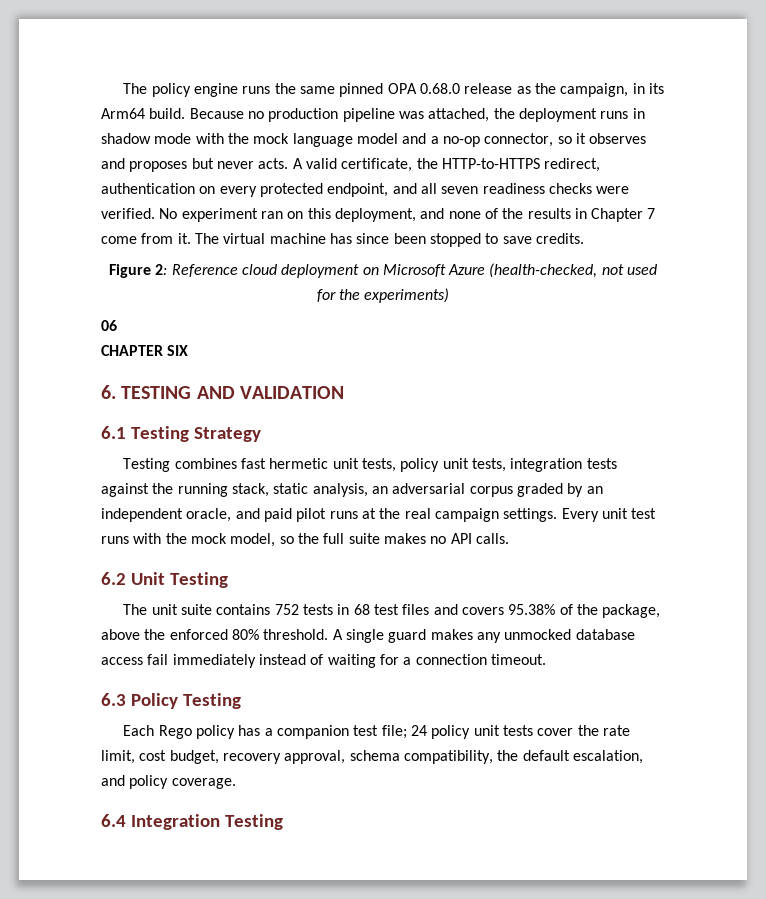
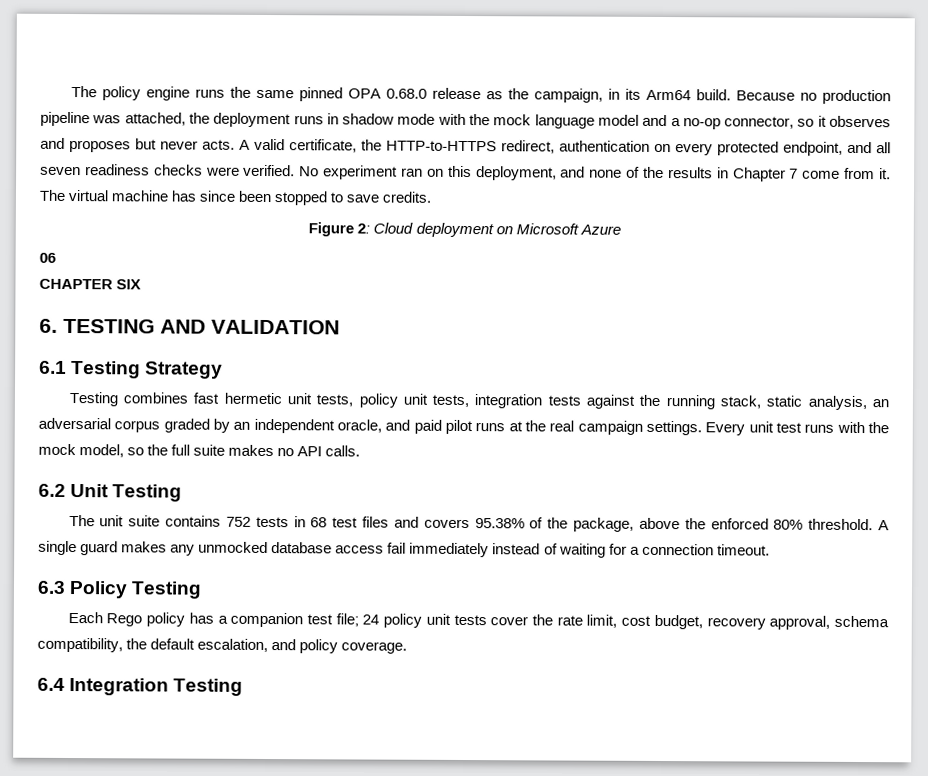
- Figure 2: Reference cloud deployment on Microsoft Azure (health-checked, not used for the experiments)
+ Figure 2: Cloud deployment on Microsoft Azure

